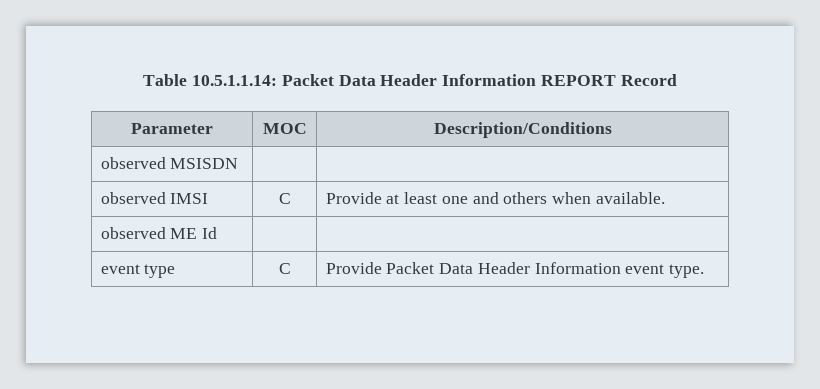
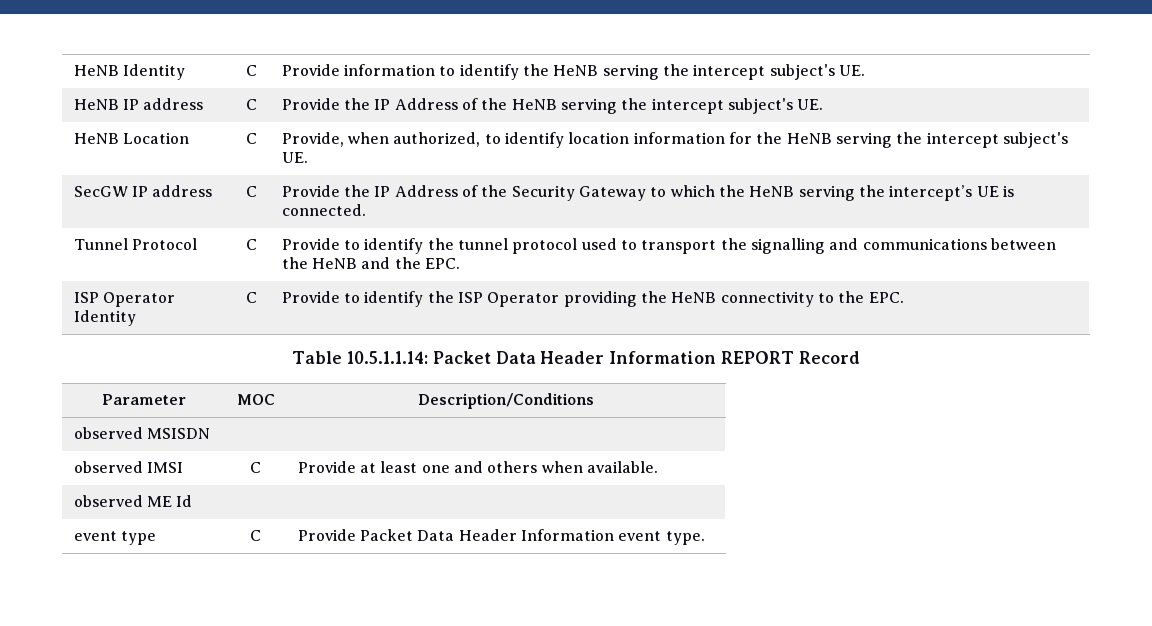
+ HeNB Identity | C | Provide information to identify the HeNB serving the intercept subject's UE.
+ HeNB IP address | C | Provide the IP Address of the HeNB serving the intercept subject's UE.
+ HeNB Location | C | Provide, when authorized, to identify location information for the HeNB serving the intercept subject's UE.
+ SecGW IP address | C | Provide the IP Address of the Security Gateway to which the HeNB serving the intercept’s UE is connected.
+ Tunnel Protocol | C | Provide to identify the tunnel protocol used to transport the signalling and communications between the HeNB and the EPC.
+ ISP Operator Identity | C | Provide to identify the ISP Operator providing the HeNB connectivity to the EPC.

